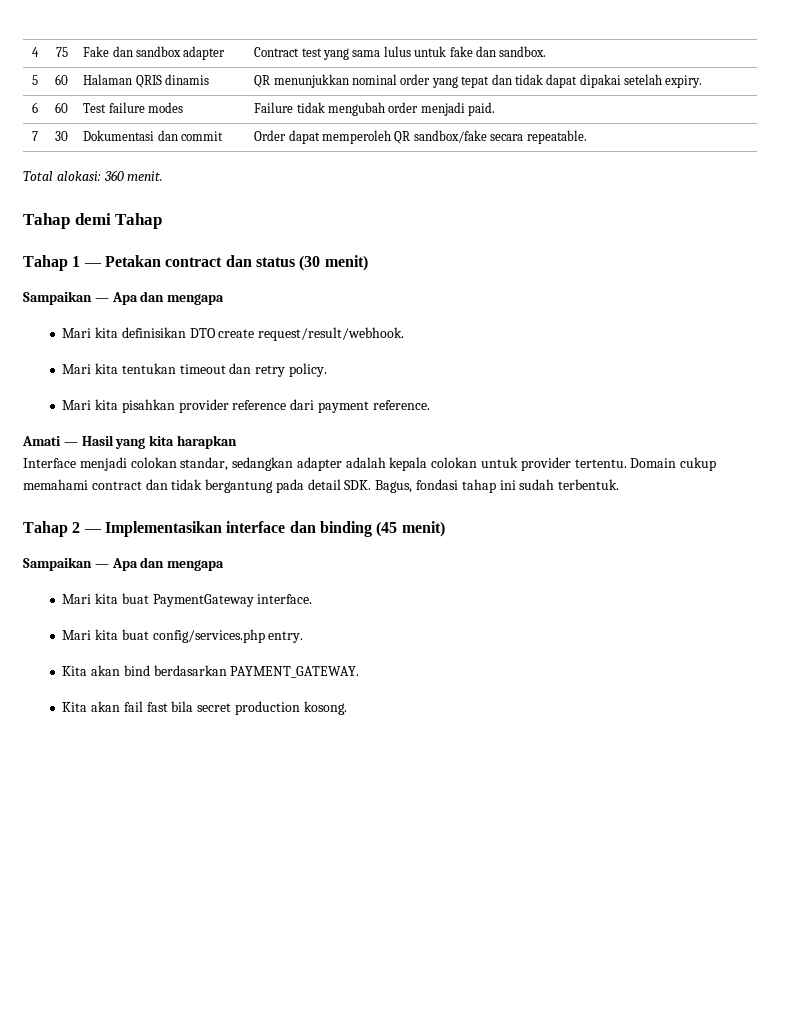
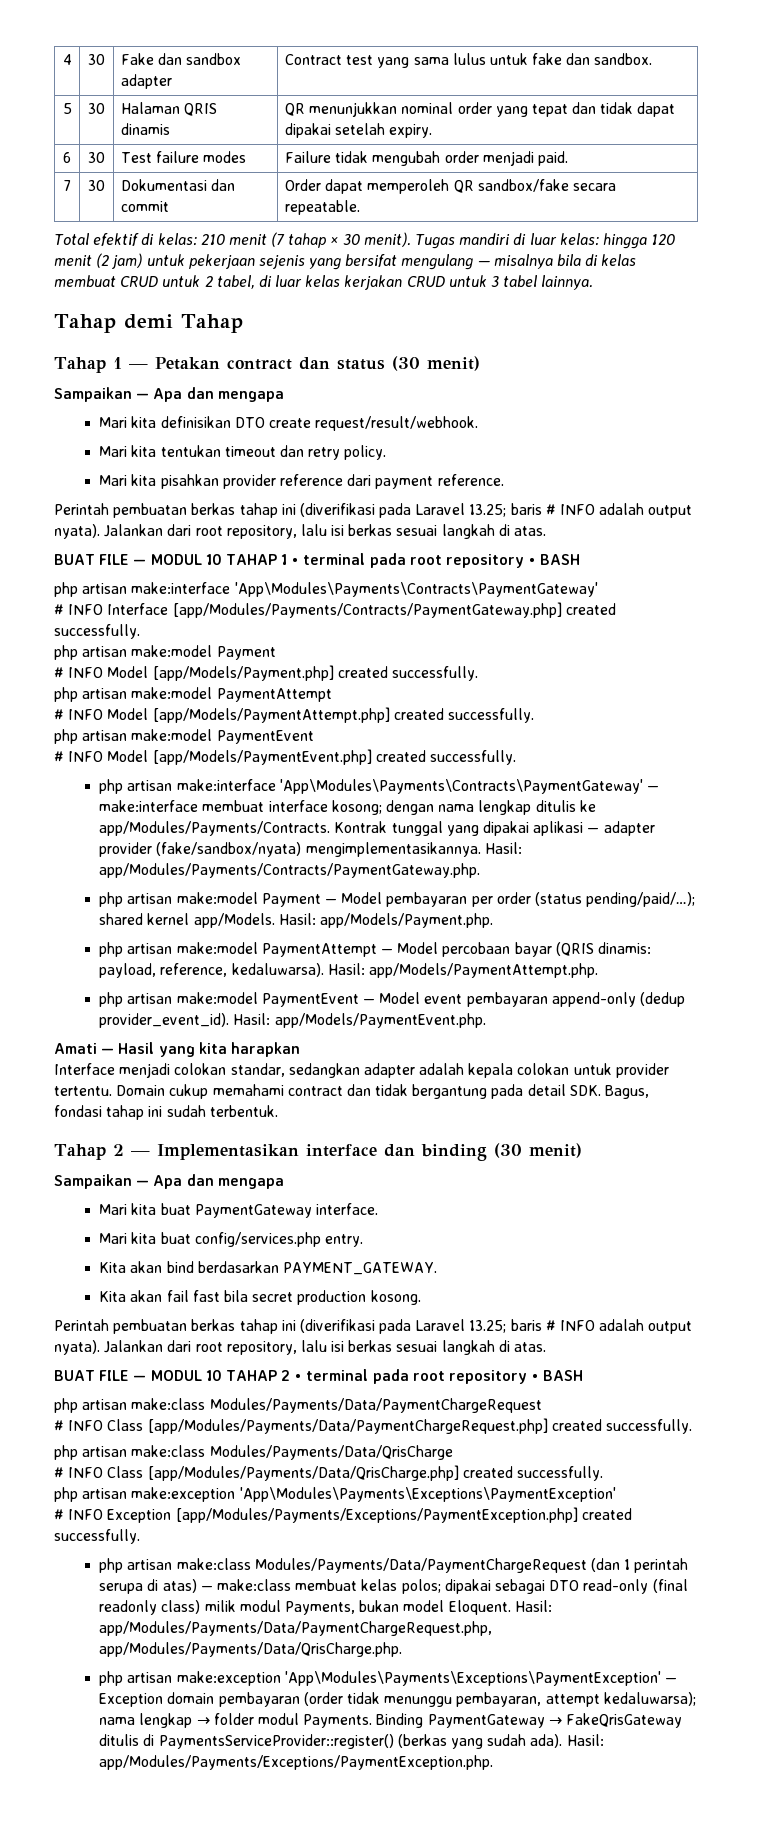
- 4 | 75 | Fake dan sandbox adapter | Contract test yang sama lulus untuk fake dan sandbox.
+ 4 | 30 | Fake dan sandbox adapter | Contract test yang sama lulus untuk fake dan sandbox.
- 5 | 60 | Halaman QRIS dinamis | QR menunjukkan nominal order yang tepat dan tidak dapat dipakai setelah expiry.
+ 5 | 30 | Halaman QRIS dinamis | QR menunjukkan nominal order yang tepat dan tidak dapat dipakai setelah expiry.
- 6 | 60 | Test failure modes | Failure tidak mengubah order menjadi paid.
+ 6 | 30 | Test failure modes | Failure tidak mengubah order menjadi paid.
- Total alokasi: 360 menit.
+ Total efektif di kelas: 210 menit (7 tahap × 30 menit). Tugas mandiri di luar kelas: hingga 120 menit (2 jam) untuk pekerjaan sejenis yang bersifat mengulang — misalnya bila di kelas membuat CRUD untuk 2 tabel, di luar kelas kerjakan CRUD untuk 3 tabel lainnya.
  Mari kita pisahkan provider reference dari payment reference.
+ Perintah pembuatan berkas tahap ini (diverifikasi pada Laravel 13.25; baris # INFO adalah output nyata). Jalankan dari root repository, lalu isi berkas sesuai langkah di atas.
+ BUAT FILE — MODUL 10 TAHAP 1 • terminal pada root repository • BASH
+ php artisan make:interface 'App\Modules\Payments\Contracts\PaymentGateway'
+ # INFO Interface [app/Modules/Payments/Contracts/PaymentGateway.php] created successfully.
+ php artisan make:model Payment
+ # INFO Model [app/Models/Payment.php] created successfully.
+ php artisan make:model PaymentAttempt
+ # INFO Model [app/Models/PaymentAttempt.php] created successfully.
+ php artisan make:model PaymentEvent
+ # INFO Model [app/Models/PaymentEvent.php] created successfully.
+ php artisan make:interface 'App\Modules\Payments\Contracts\PaymentGateway' — make:interface membuat interface kosong; dengan nama lengkap ditulis ke app/Modules/Payments/Contracts. Kontrak tunggal yang dipakai aplikasi — adapter provider (fake/sandbox/nyata) mengimplementasikannya. Hasil: app/Modules/Payments/Contracts/PaymentGateway.php.
+ php artisan make:model Payment — Model pembayaran per order (status pending/paid/…); shared kernel app/Models. Hasil: app/Models/Payment.php.
+ php artisan make:model PaymentAttempt — Model percobaan bayar (QRIS dinamis: payload, reference, kedaluwarsa). Hasil: app/Models/PaymentAttempt.php.
+ php artisan make:model PaymentEvent — Model event pembayaran append-only (dedup provider_event_id). Hasil: app/Models/PaymentEvent.php.
- Tahap 2 — Implementasikan interface dan binding (45 menit)
+ Tahap 2 — Implementasikan interface dan binding (30 menit)
  Kita akan fail fast bila secret production kosong.
+ Perintah pembuatan berkas tahap ini (diverifikasi pada Laravel 13.25; baris # INFO adalah output nyata). Jalankan dari root repository, lalu isi berkas sesuai langkah di atas.
+ BUAT FILE — MODUL 10 TAHAP 2 • terminal pada root repository • BASH
+ php artisan make:class Modules/Payments/Data/PaymentChargeRequest
+ # INFO Class [app/Modules/Payments/Data/PaymentChargeRequest.php] created successfully.
+ php artisan make:class Modules/Payments/Data/QrisCharge
+ # INFO Class [app/Modules/Payments/Data/QrisCharge.php] created successfully.
+ php artisan make:exception 'App\Modules\Payments\Exceptions\PaymentException'
+ # INFO Exception [app/Modules/Payments/Exceptions/PaymentException.php] created successfully.
+ php artisan make:class Modules/Payments/Data/PaymentChargeRequest (dan 1 perintah serupa di atas) — make:class membuat kelas polos; dipakai sebagai DTO read-only (final readonly class) milik modul Payments, bukan model Eloquent. Hasil: app/Modules/Payments/Data/PaymentChargeRequest.php, app/Modules/Payments/Data/QrisCharge.php.
+ php artisan make:exception 'App\Modules\Payments\Exceptions\PaymentException' — Exception domain pembayaran (order tidak menunggu pembayaran, attempt kedaluwarsa); nama lengkap → folder modul Payments. Binding PaymentGateway → FakeQrisGateway ditulis di PaymentsServiceProvider::register() (berkas yang sudah ada). Hasil: app/Modules/Payments/Exceptions/PaymentException.php.

